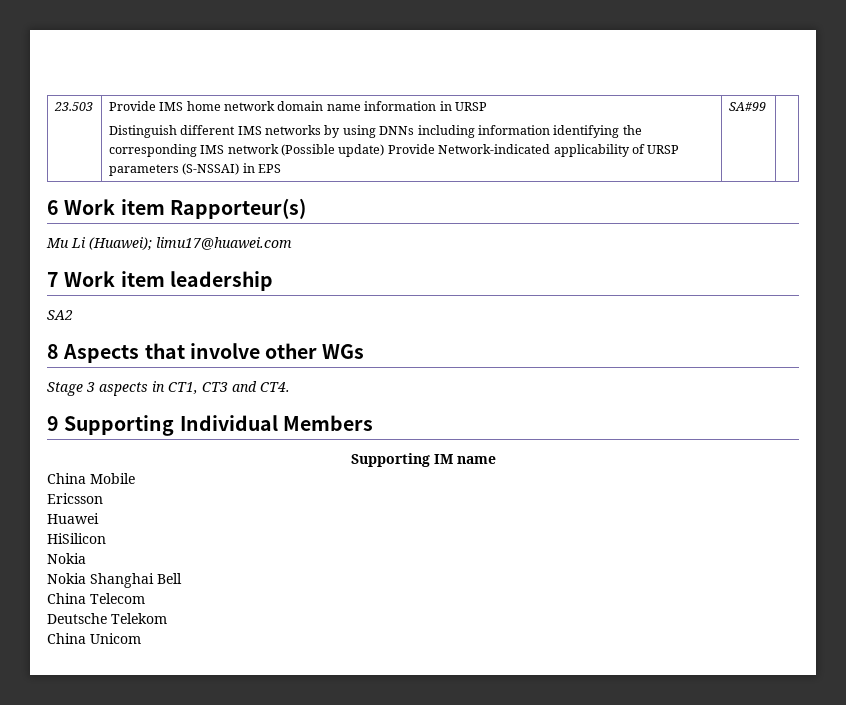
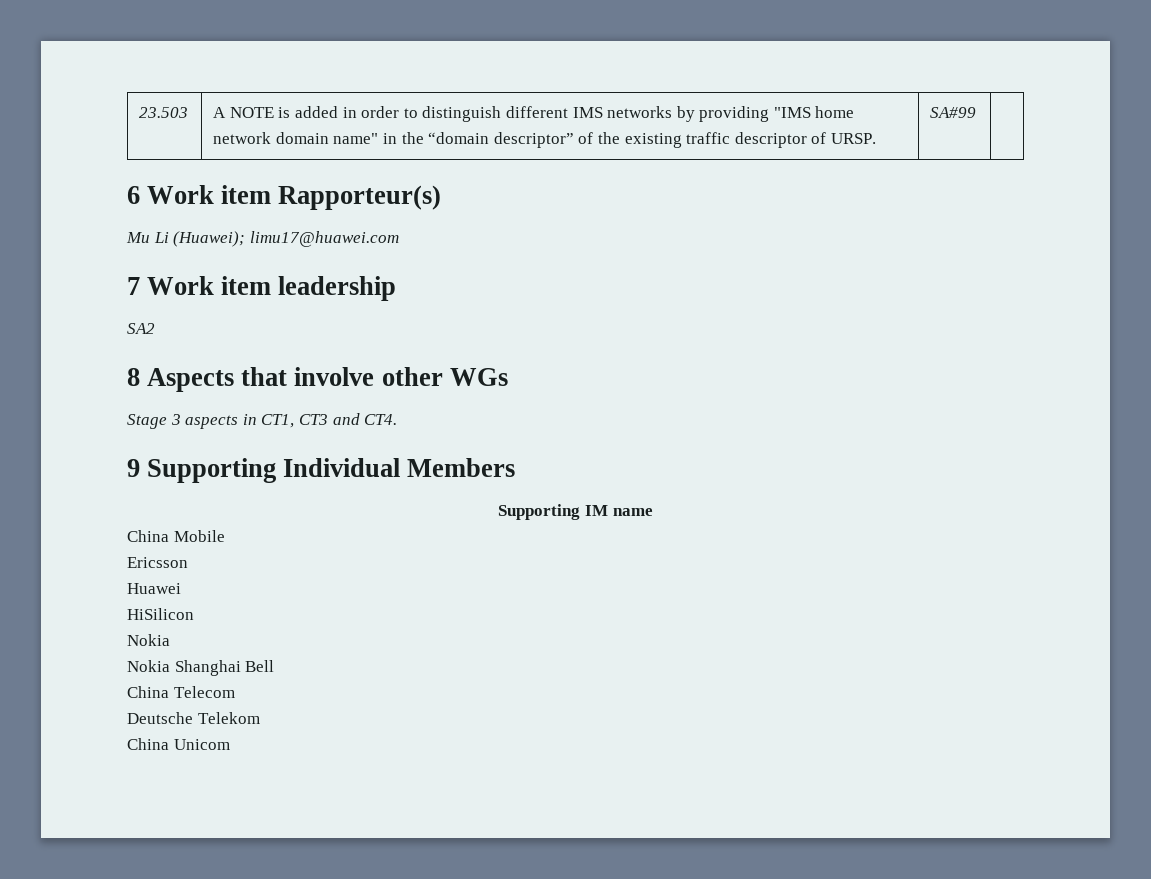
- 23.503 | Provide IMS home network domain name information in URSP
- Distinguish different IMS networks by using DNNs including information identifying the corresponding IMS network (Possible update) Provide Network-indicated applicability of URSP parameters (S-NSSAI) in EPS | SA#99 |
+ 23.503 | A NOTE is added in order to distinguish different IMS networks by providing "IMS home network domain name" in the “domain descriptor” of the existing traffic descriptor of URSP. | SA#99 |

